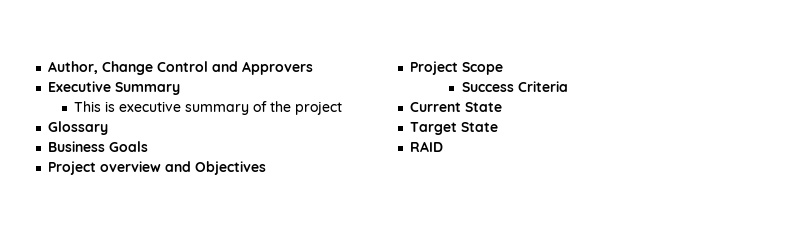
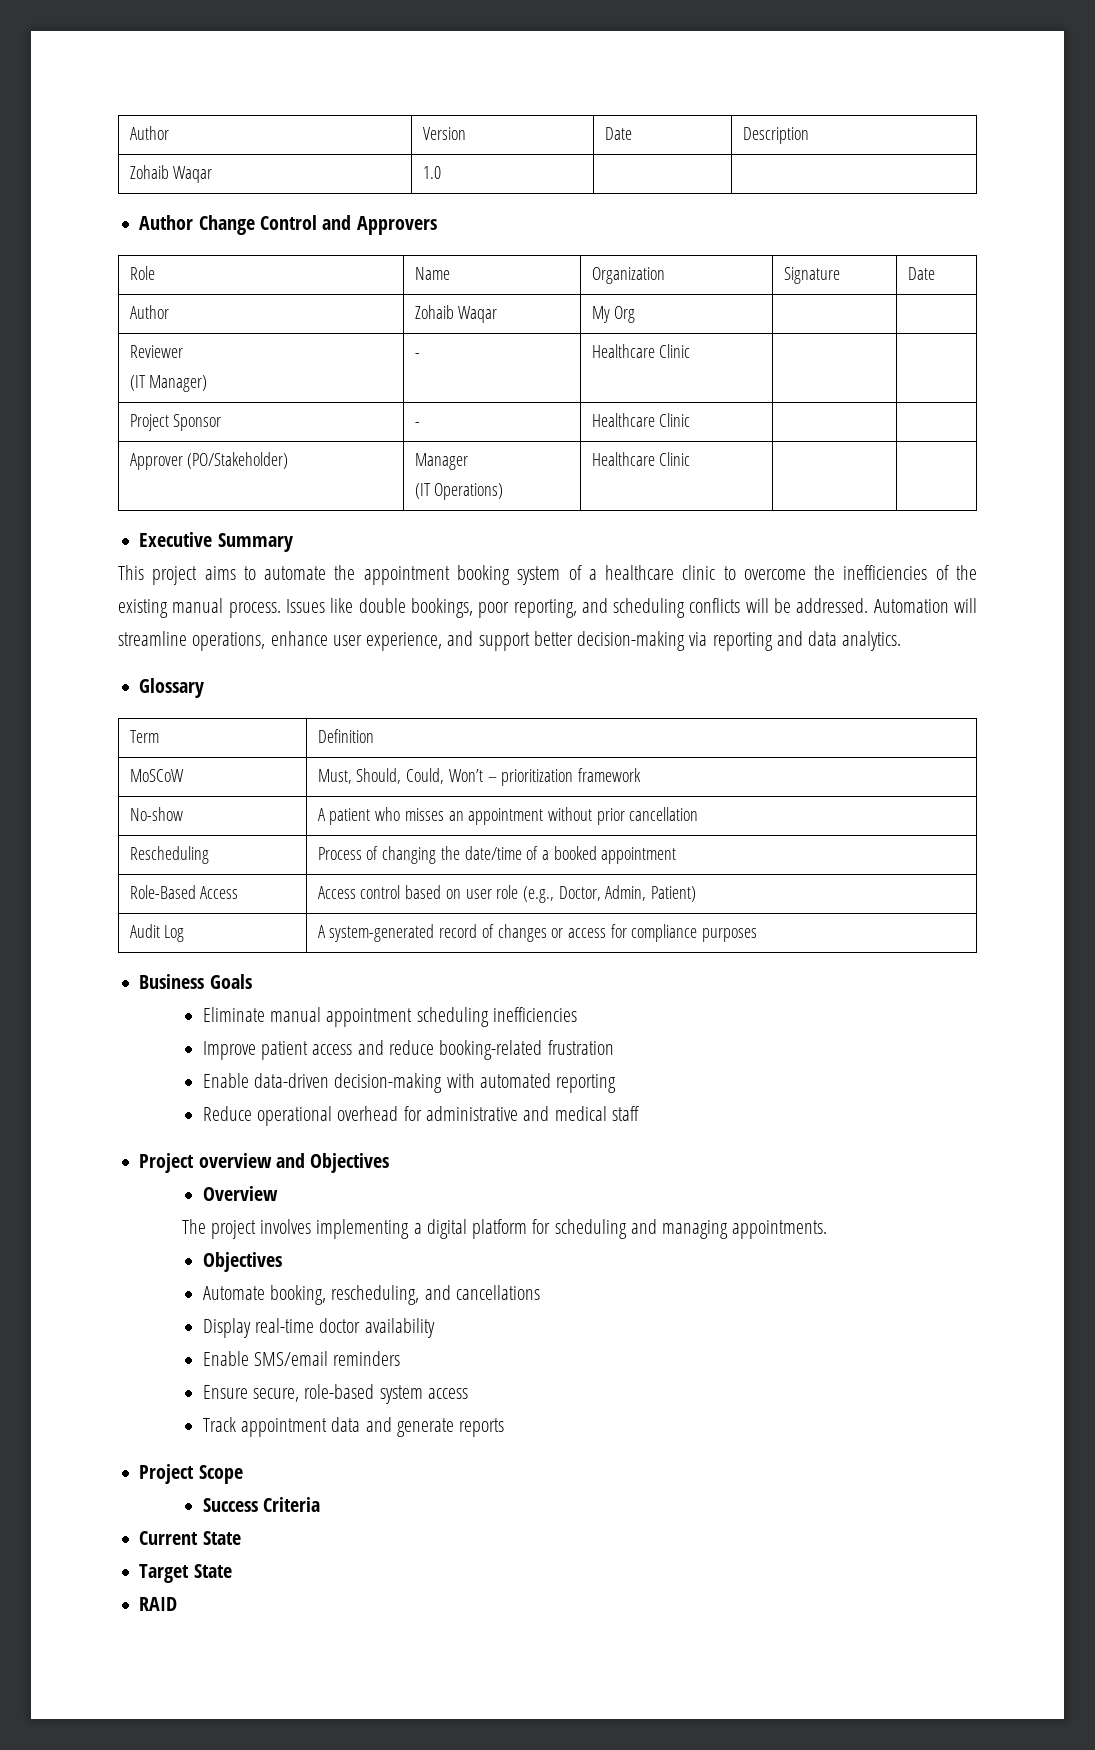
- Author, Change Control and Approvers
+ Author | Version | Date | Description
+ Zohaib Waqar | 1.0 | |
+ Author Change Control and Approvers
+ Role | Name | Organization | Signature | Date
+ Author | Zohaib Waqar | My Org | |
+ Reviewer
+ (IT Manager) | - | Healthcare Clinic | |
+ Project Sponsor | - | Healthcare Clinic | |
+ Approver (PO/Stakeholder) | Manager
+ (IT Operations) | Healthcare Clinic | |
  Executive Summary
- This is executive summary of the project
+ This project aims to automate the appointment booking system of a healthcare clinic to overcome the inefficiencies of the existing manual process. Issues like double bookings, poor reporting, and scheduling conflicts will be addressed. Automation will streamline operations, enhance user experience, and support better decision-making via reporting and data analytics.
  Glossary
+ Term | Definition
+ MoSCoW | Must, Should, Could, Won’t – prioritization framework
+ No-show | A patient who misses an appointment without prior cancellation
+ Rescheduling | Process of changing the date/time of a booked appointment
+ Role-Based Access | Access control based on user role (e.g., Doctor, Admin, Patient)
+ Audit Log | A system-generated record of changes or access for compliance purposes
  Business Goals
+ Eliminate manual appointment scheduling inefficiencies
+ Improve patient access and reduce booking-related frustration
+ Enable data-driven decision-making with automated reporting
+ Reduce operational overhead for administrative and medical staff
  Project overview and Objectives
+ Overview
+ The project involves implementing a digital platform for scheduling and managing appointments.
+ Objectives
+ Automate booking, rescheduling, and cancellations
+ Display real-time doctor availability
+ Enable SMS/email reminders
+ Ensure secure, role-based system access
+ Track appointment data and generate reports

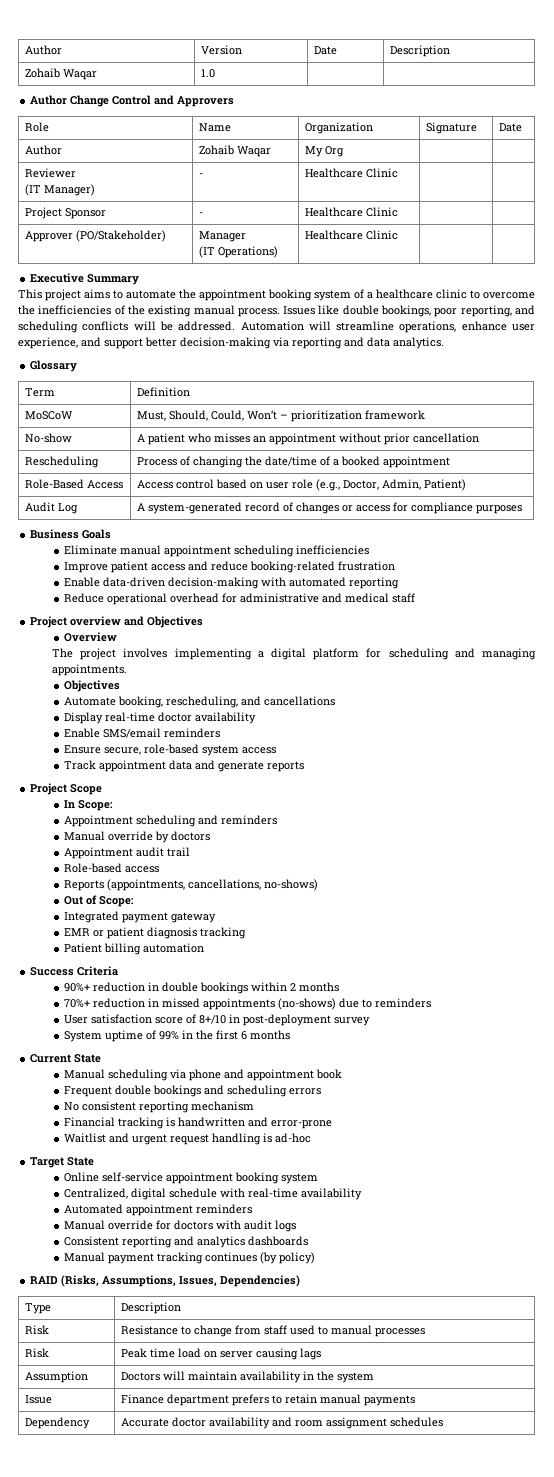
+ In Scope:
+ Appointment scheduling and reminders
+ Manual override by doctors
+ Appointment audit trail
+ Role-based access
+ Reports (appointments, cancellations, no-shows)
+ Out of Scope:
+ Integrated payment gateway
+ EMR or patient diagnosis tracking
+ Patient billing automation
  Success Criteria
+ 90%+ reduction in double bookings within 2 months
+ 70%+ reduction in missed appointments (no-shows) due to reminders
+ User satisfaction score of 8+/10 in post-deployment survey
+ System uptime of 99% in the first 6 months
  Current State
+ Manual scheduling via phone and appointment book
+ Frequent double bookings and scheduling errors
+ No consistent reporting mechanism
+ Financial tracking is handwritten and error-prone
+ Waitlist and urgent request handling is ad-hoc
  Target State
- RAID
+ Online self-service appointment booking system
+ Centralized, digital schedule with real-time availability
+ Automated appointment reminders
+ Manual override for doctors with audit logs
+ Consistent reporting and analytics dashboards
+ Manual payment tracking continues (by policy)
+ RAID (Risks, Assumptions, Issues, Dependencies)
+ Type | Description
+ Risk | Resistance to change from staff used to manual processes
+ Risk | Peak time load on server causing lags
+ Assumption | Doctors will maintain availability in the system
+ Issue | Finance department prefers to retain manual payments
+ Dependency | Accurate doctor availability and room assignment schedules

